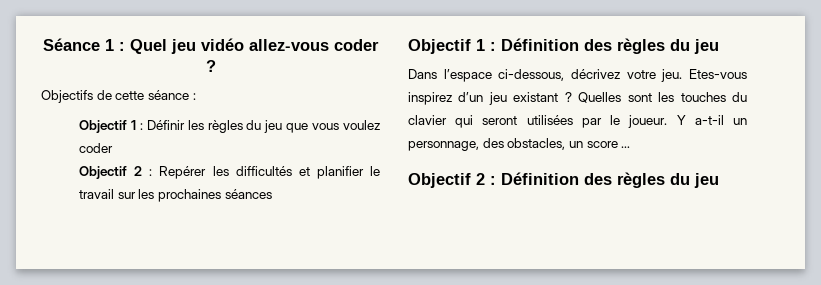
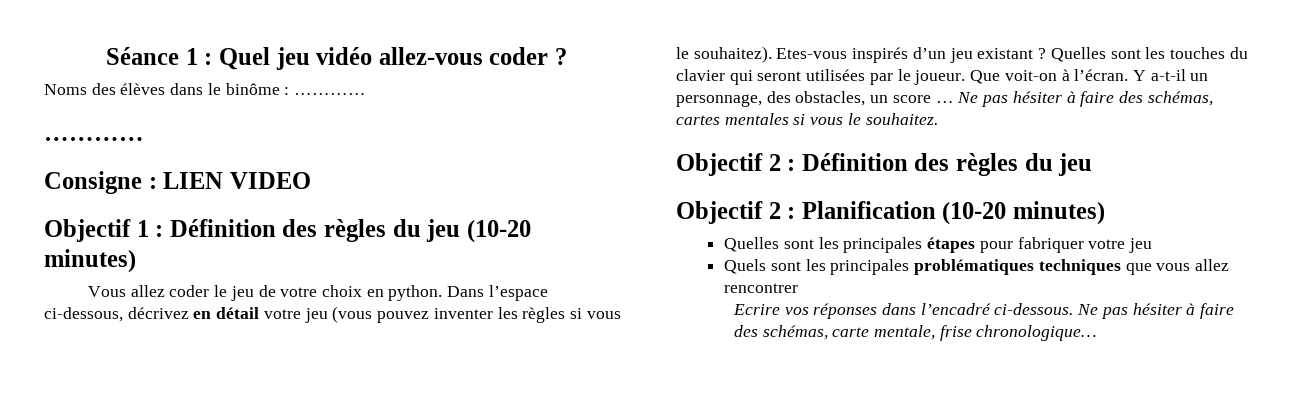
- Objectifs de cette séance :
- Objectif 1 : Définir les règles du jeu que vous voulez coder
- Objectif 2 : Repérer les difficultés et planifier le travail sur les prochaines séances
+ Noms des élèves dans le binôme : …………
+ …………
+ Consigne : LIEN VIDEO
- Objectif 1 : Définition des règles du jeu
- Dans l’espace ci-dessous, décrivez votre jeu. Etes-vous inspirez d’un jeu existant ?
+ Objectif 1 : Définition des règles du jeu (10-20 minutes)
+ Vous allez coder le jeu de votre choix en python. Dans l’espace ci-dessous, décrivez en détail votre jeu (vous pouvez inventer les règles si vous le souhaitez). Etes-vous inspirés d’un jeu existant ?
+ Que voit-on à l’écran.
+ Ne pas hésiter à faire des schémas, cartes mentales si vous le souhaitez.
+ Objectif 2 : Planification (10-20 minutes)
+ Quelles sont les principales étapes pour fabriquer votre jeu
+ Quels sont les principales problématiques techniques que vous allez rencontrer
+ Ecrire vos réponses dans l’encadré ci-dessous. Ne pas hésiter à faire des schémas, carte mentale, frise chronologique…

